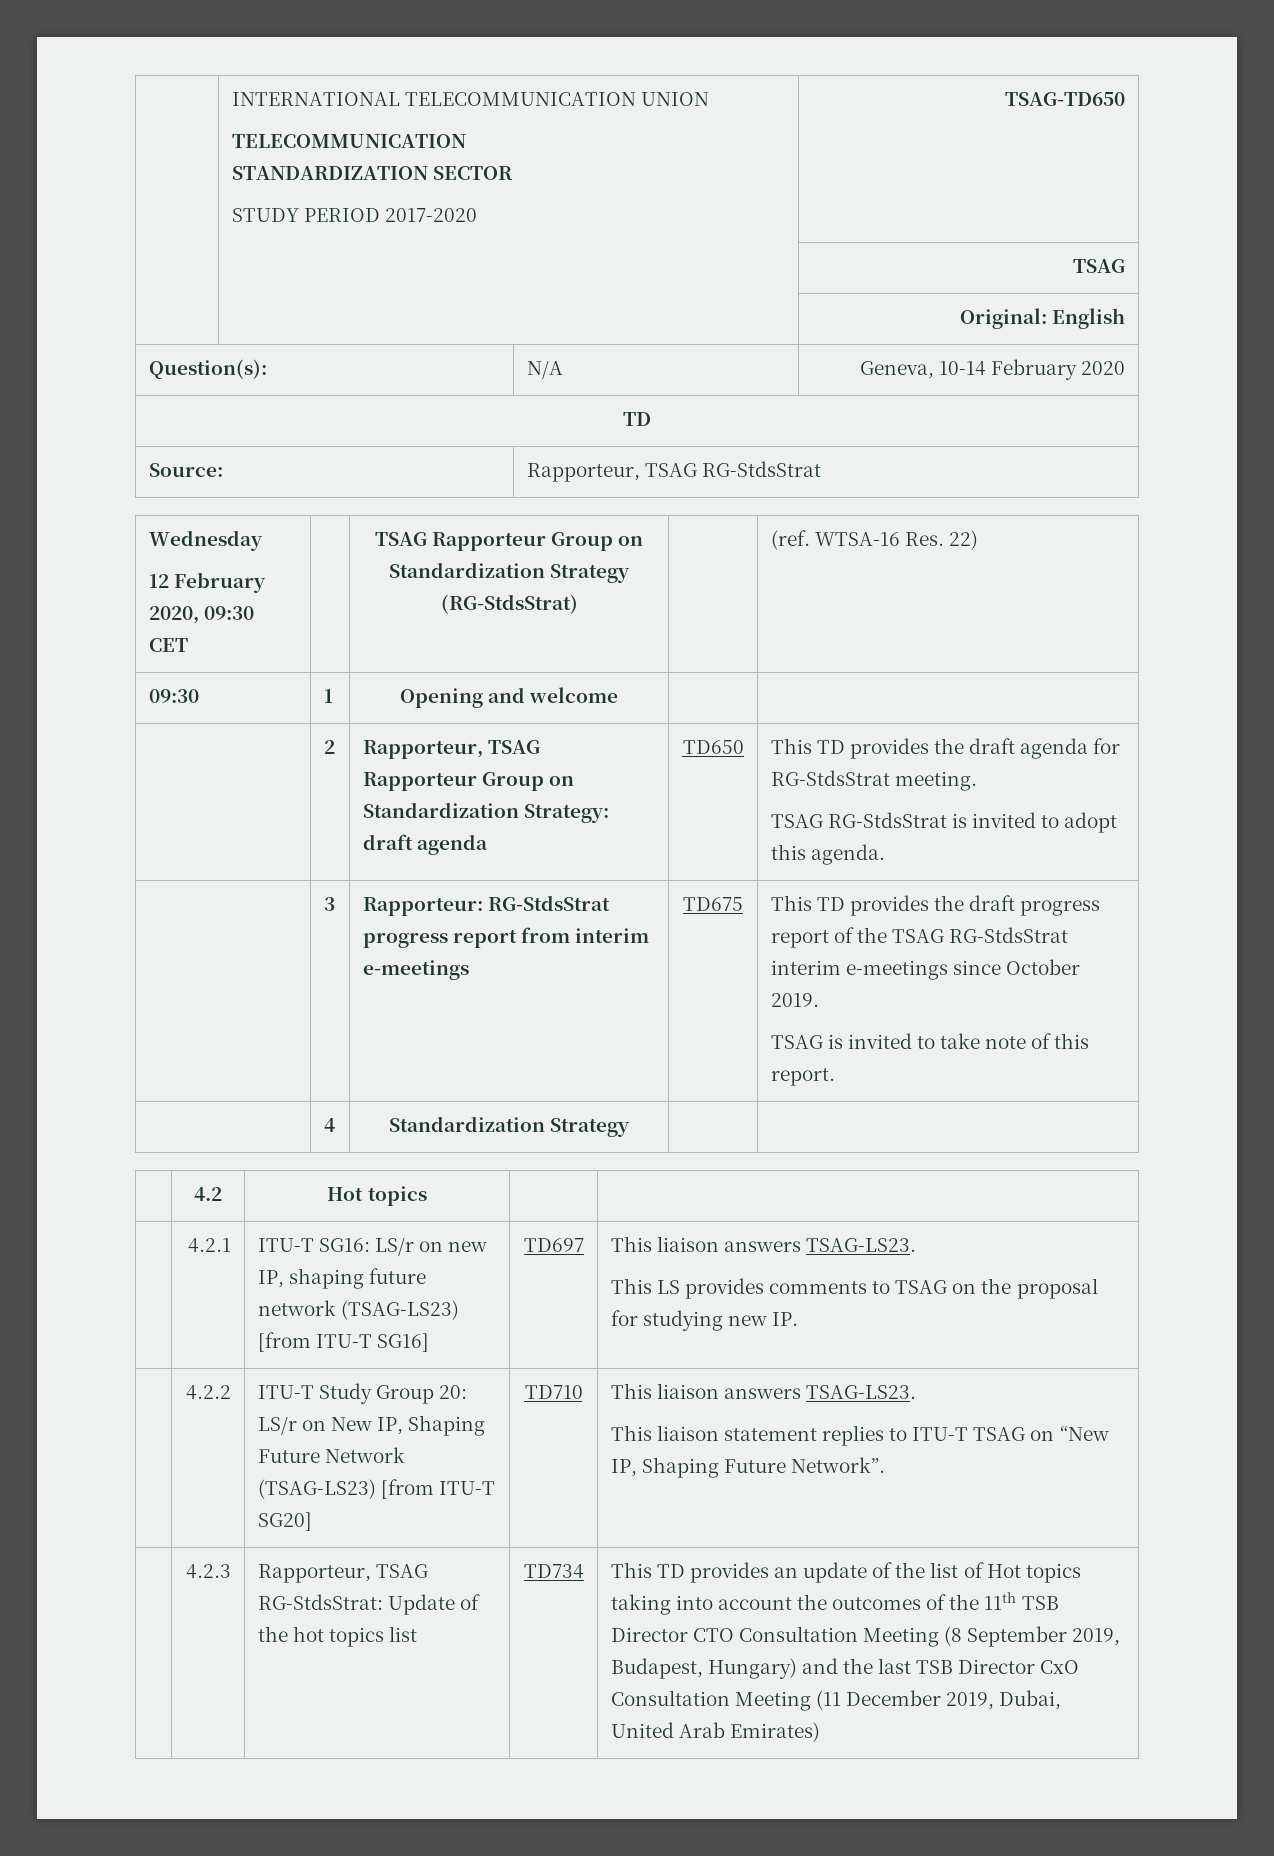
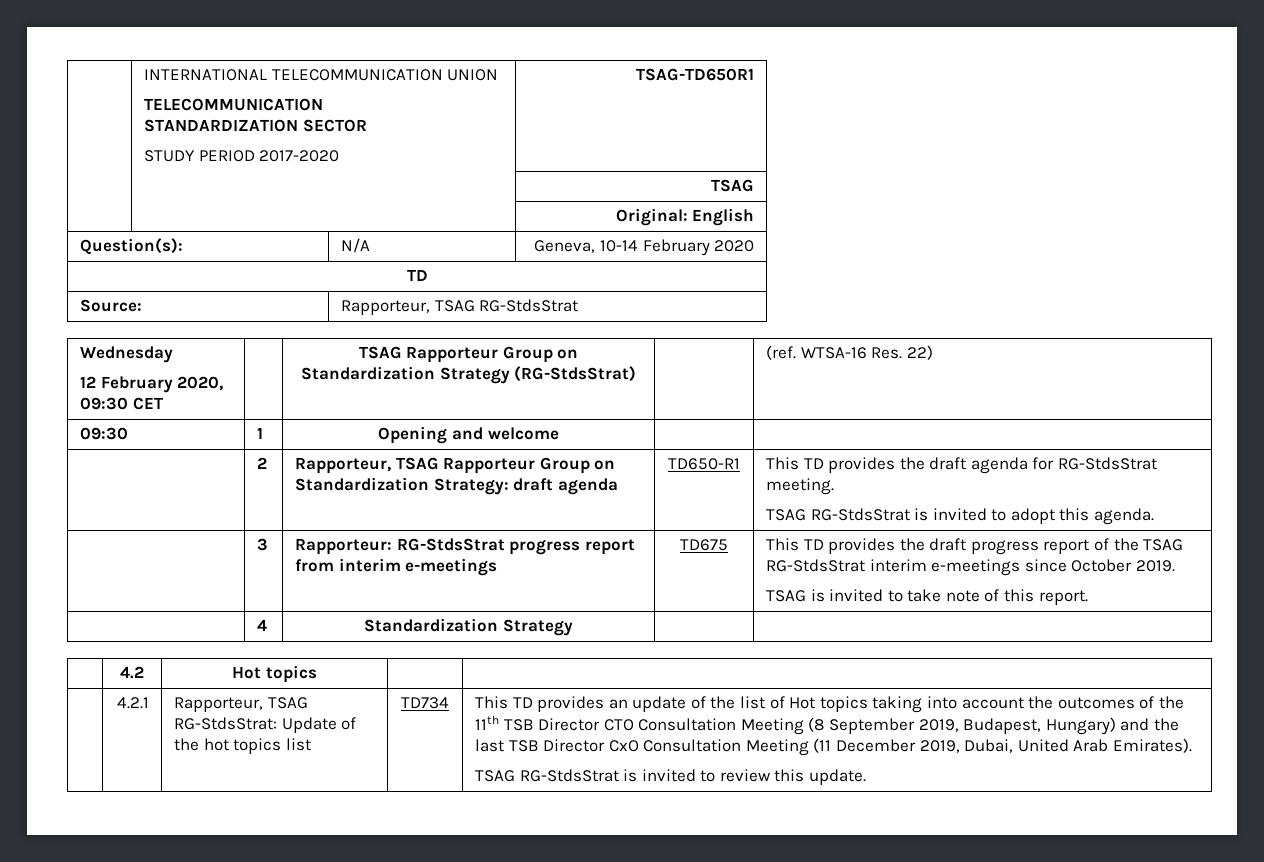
  | INTERNATIONAL TELECOMMUNICATION UNION
  TELECOMMUNICATION
  STANDARDIZATION SECTOR
- STUDY PERIOD 2017-2020 | TSAG-TD650
+ STUDY PERIOD 2017-2020 | TSAG-TD650R1
- | 2 | Rapporteur, TSAG Rapporteur Group on Standardization Strategy: draft agenda | TD650 | This TD provides the draft agenda for RG-StdsStrat meeting.
+ | 2 | Rapporteur, TSAG Rapporteur Group on Standardization Strategy: draft agenda | TD650-R1 | This TD provides the draft agenda for RG-StdsStrat meeting.
- ITU-T SG16: LS/r on new IP, shaping future network (TSAG-LS23) [from ITU-T SG16] | TD697 | This liaison answers TSAG-LS23.
- This LS provides comments to TSAG on the proposal for studying new IP.
- | 4.2.2 | ITU-T Study Group 20: LS/r on New IP, Shaping Future Network (TSAG-LS23) [from ITU-T SG20] | TD710 | This liaison answers TSAG-LS23.
- This liaison statement replies to ITU-T TSAG on “New IP, Shaping Future Network”.
- | 4.2.3
- This TD provides an update of the list of Hot topics taking into account the outcomes of the 11th TSB Director CTO Consultation Meeting (8 September 2019, Budapest, Hungary) and the last TSB Director CxO Consultation Meeting (11 December 2019, Dubai, United Arab Emirates)
+ This TD provides an update of the list of Hot topics taking into account the outcomes of the 11th TSB Director CTO Consultation Meeting (8 September 2019, Budapest, Hungary) and the last TSB Director CxO Consultation Meeting (11 December 2019, Dubai, United Arab Emirates).
+ TSAG RG-StdsStrat is invited to review this update.

